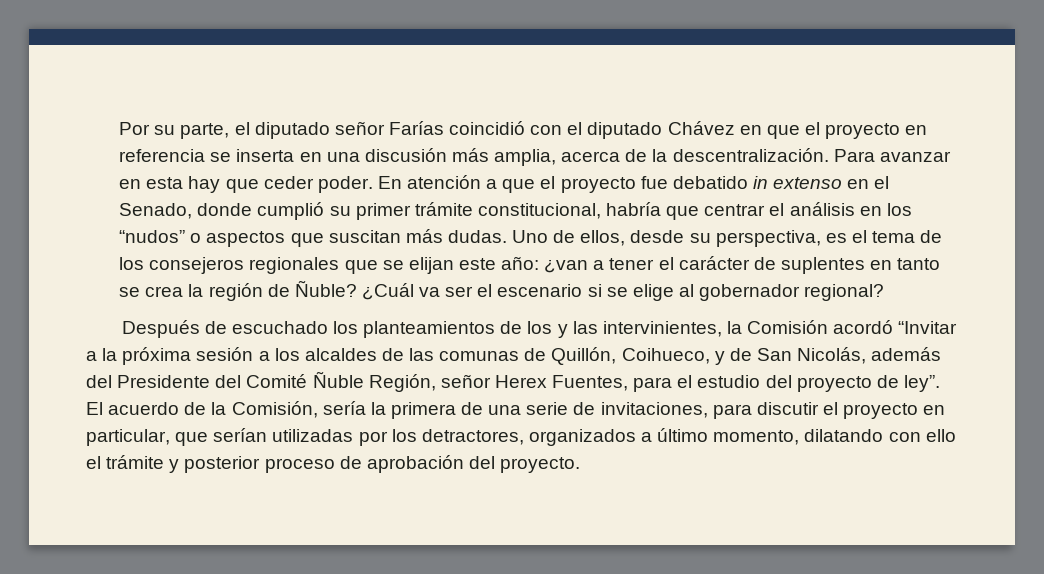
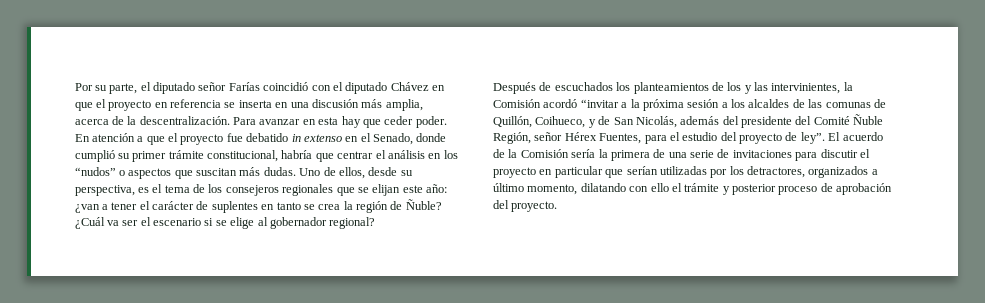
- Después de escuchado los planteamientos de los y las intervinientes, la Comisión acordó “Invitar a la próxima sesión a los alcaldes de las comunas de Quillón, Coihueco, y de San Nicolás, además del Presidente del Comité Ñuble Región, señor Herex Fuentes, para el estudio del proyecto de ley”.
+ Después de escuchados los planteamientos de los y las intervinientes, la Comisión acordó “invitar a la próxima sesión a los alcaldes de las comunas de Quillón, Coihueco, y de San Nicolás, además del presidente del Comité Ñuble Región, señor Hérex Fuentes, para el estudio del proyecto de ley”.
- El acuerdo de la Comisión, sería la primera de una serie de invitaciones, para discutir el proyecto en particular, que serían utilizadas por los detractores, organizados a último momento, dilatando con ello el trámite y posterior proceso de aprobación del proyecto.
+ El acuerdo de la Comisión sería la primera de una serie de invitaciones para discutir el proyecto en particular que serían utilizadas por los detractores, organizados a último momento, dilatando con ello el trámite y posterior proceso de aprobación del proyecto.

